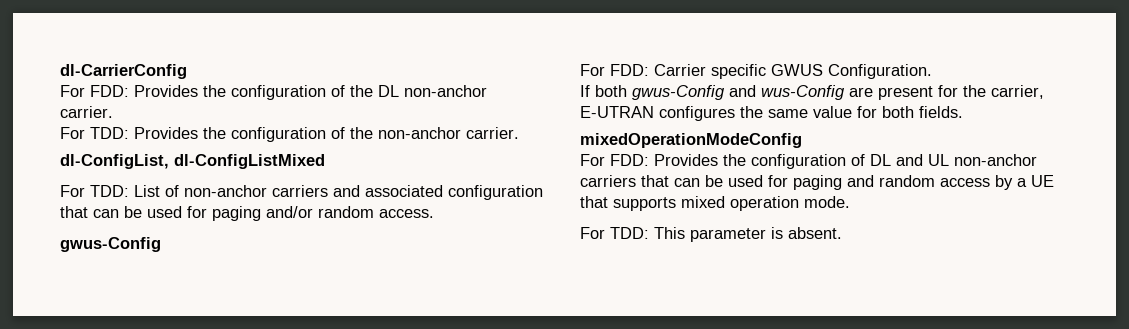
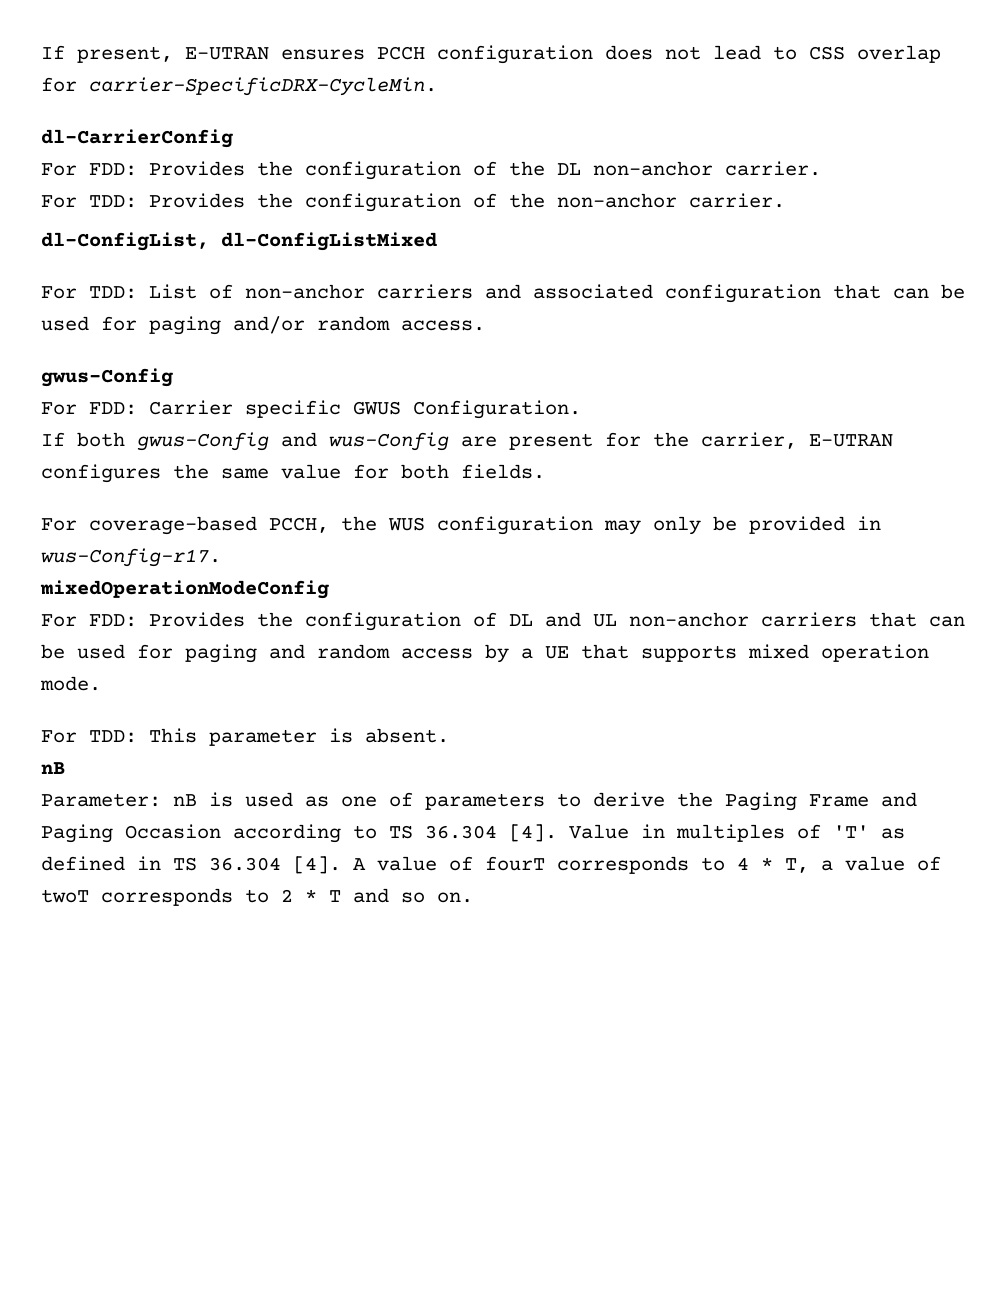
+ If present, E-UTRAN ensures PCCH configuration does not lead to CSS overlap for carrier-SpecificDRX-CycleMin.
+ For coverage-based PCCH, the WUS configuration may only be provided in wus-Config-r17.
  For TDD: This parameter is absent.
+ nB
+ Parameter: nB is used as one of parameters to derive the Paging Frame and Paging Occasion according to TS 36.304 [4]. Value in multiples of 'T' as defined in TS 36.304 [4]. A value of fourT corresponds to 4 * T, a value of twoT corresponds to 2 * T and so on.

